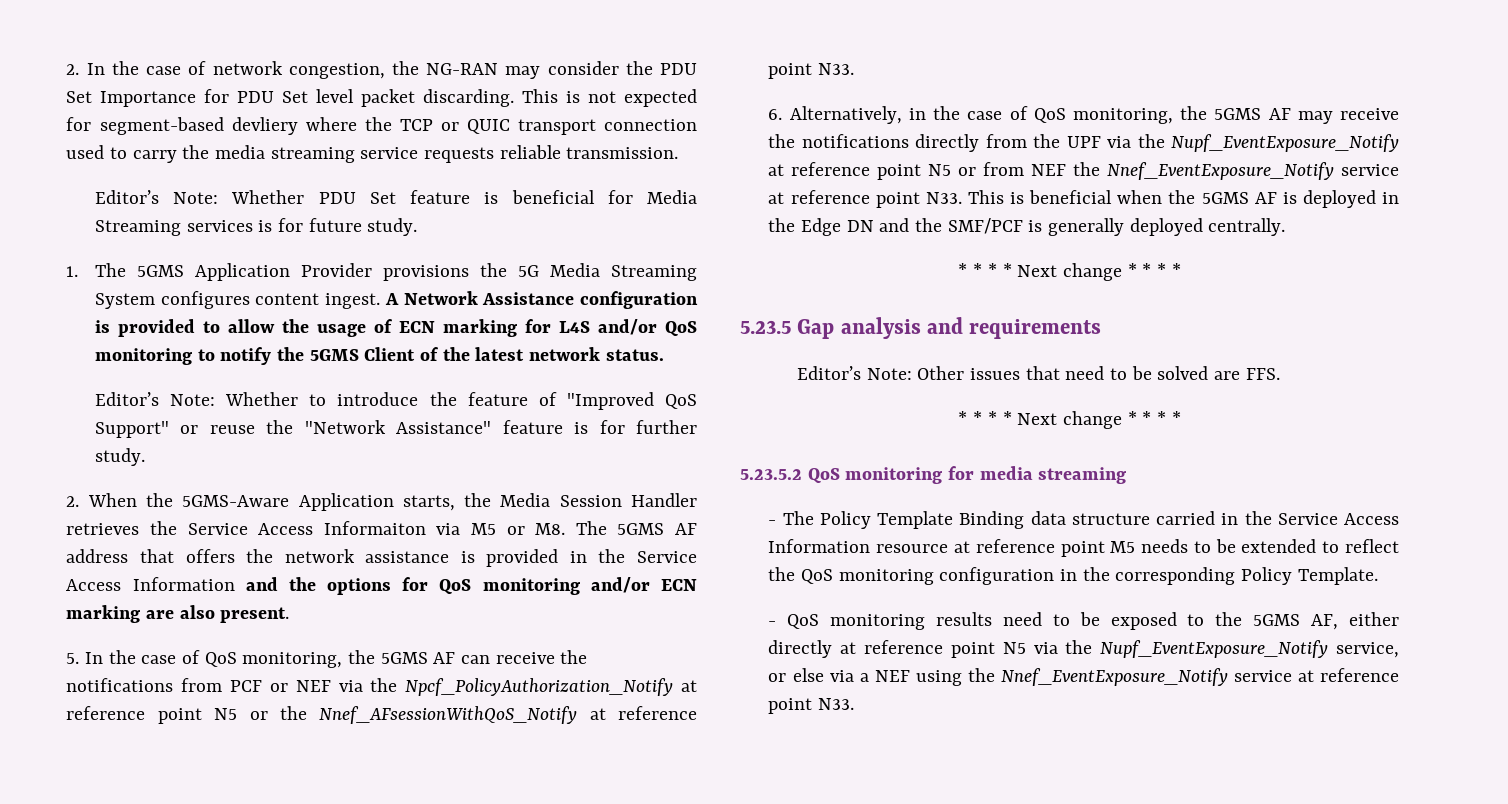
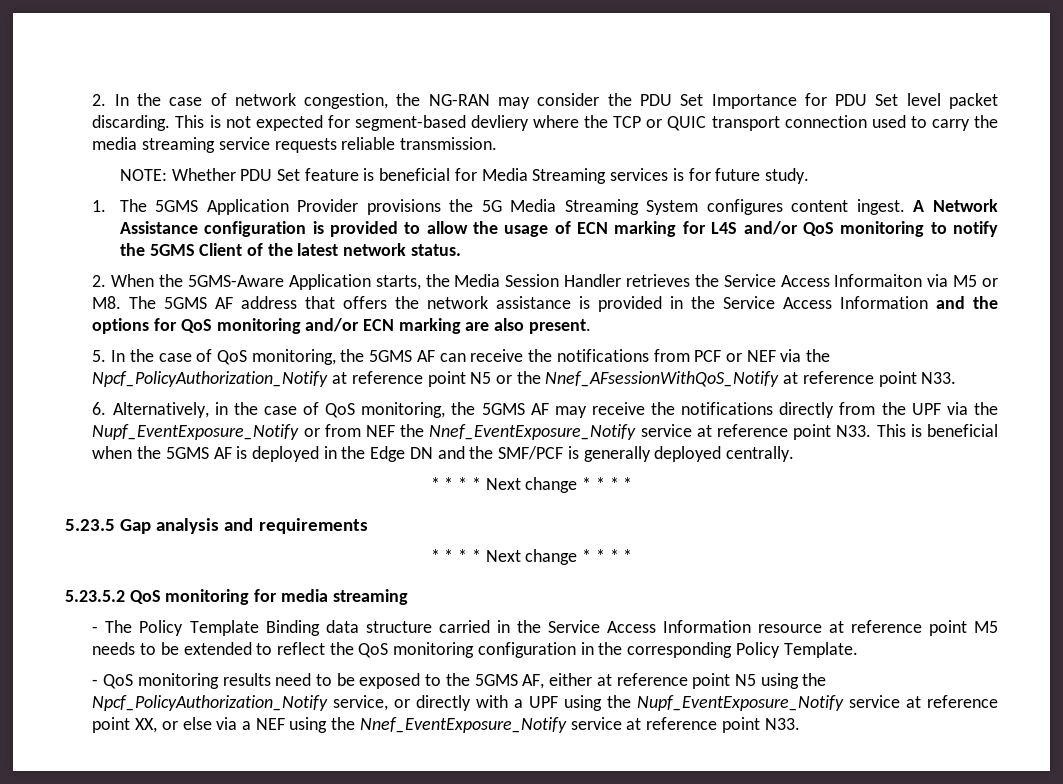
- Editor’s Note: Whether PDU Set feature is beneficial for Media Streaming services is for future study.
+ NOTE: Whether PDU Set feature is beneficial for Media Streaming services is for future study.
- Editor’s Note: Whether to introduce the feature of "Improved QoS Support" or reuse the "Network Assistance" feature is for further study.
- 6. Alternatively, in the case of QoS monitoring, the 5GMS AF may receive the notifications directly from the UPF via the Nupf_EventExposure_Notify at reference point N5 or from NEF the Nnef_EventExposure_Notify service at reference point N33. This is beneficial when the 5GMS AF is deployed in the Edge DN and the SMF/PCF is generally deployed centrally.
+ 6. Alternatively, in the case of QoS monitoring, the 5GMS AF may receive the notifications directly from the UPF via the Nupf_EventExposure_Notify or from NEF the Nnef_EventExposure_Notify service at reference point N33. This is beneficial when the 5GMS AF is deployed in the Edge DN and the SMF/PCF is generally deployed centrally.
- Editor’s Note: Other issues that need to be solved are FFS.
- - QoS monitoring results need to be exposed to the 5GMS AF, either directly at reference point N5 via the Nupf_EventExposure_Notify service, or else via a NEF using the Nnef_EventExposure_Notify service at reference point N33.
+ - QoS monitoring results need to be exposed to the 5GMS AF, either at reference point N5 using the Npcf_PolicyAuthorization_Notify service, or directly with a UPF using the Nupf_EventExposure_Notify service at reference point XX, or else via a NEF using the Nnef_EventExposure_Notify service at reference point N33.

